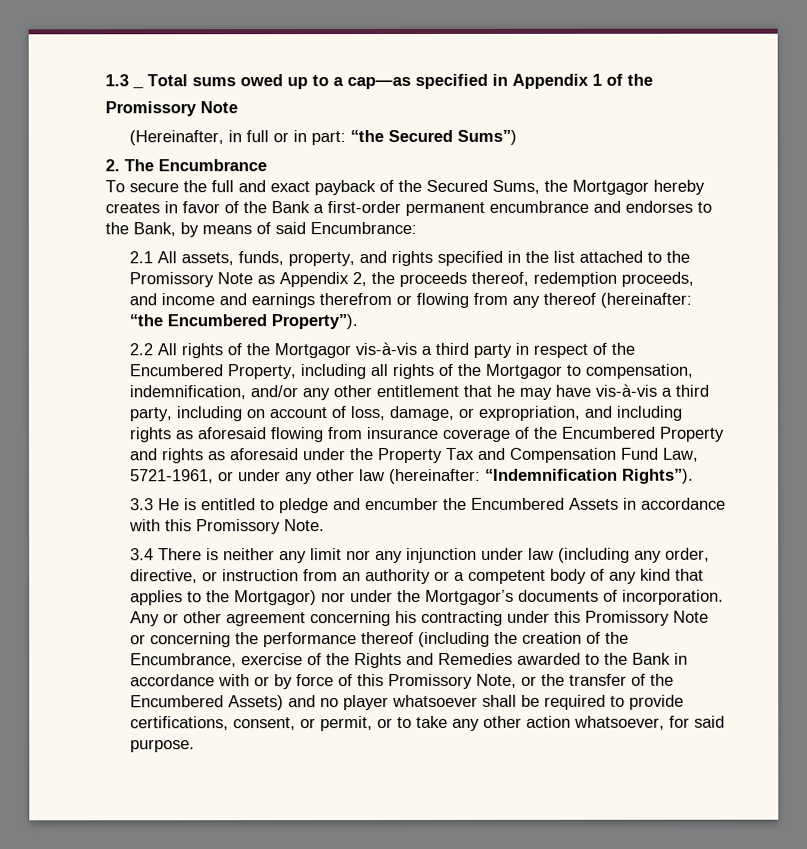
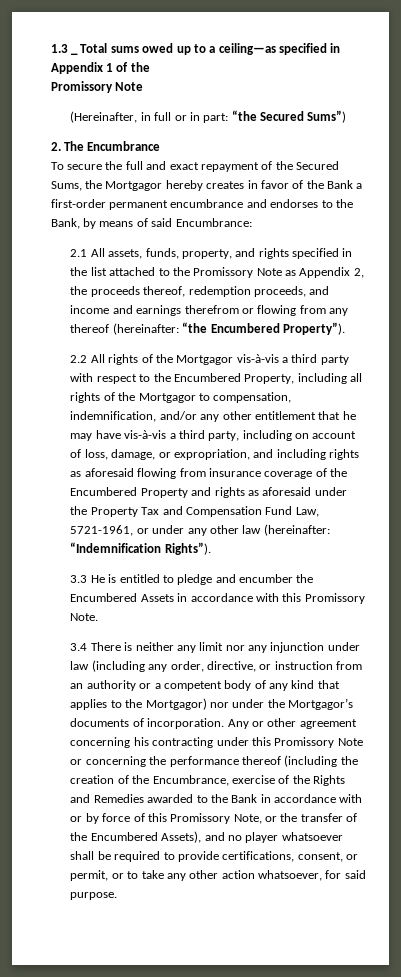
- 1.3 _ Total sums owed up to a cap—as specified in Appendix 1 of the
+ 1.3 _ Total sums owed up to a ceiling—as specified in Appendix 1 of the
- To secure the full and exact payback of the Secured Sums, the Mortgagor hereby creates in favor of the Bank a first-order permanent encumbrance and endorses to the Bank, by means of said Encumbrance:
+ To secure the full and exact repayment of the Secured Sums, the Mortgagor hereby creates in favor of the Bank a first-order permanent encumbrance and endorses to the Bank, by means of said Encumbrance:
- 2.2 All rights of the Mortgagor vis-à-vis a third party in respect of the Encumbered Property, including all rights of the Mortgagor to compensation, indemnification, and/or any other entitlement that he may have vis-à-vis a third party, including on account of loss, damage, or expropriation, and including rights as aforesaid flowing from insurance coverage of the Encumbered Property and rights as aforesaid under the Property Tax and Compensation Fund Law, 5721-1961, or under any other law (hereinafter:
+ 2.2 All rights of the Mortgagor vis-à-vis a third party with respect to the Encumbered Property, including all rights of the Mortgagor to compensation, indemnification, and/or any other entitlement that he may have vis-à-vis a third party, including on account of loss, damage, or expropriation, and including rights as aforesaid flowing from insurance coverage of the Encumbered Property and rights as aforesaid under the Property Tax and Compensation Fund Law, 5721-1961, or under any other law (hereinafter:
- Any or other agreement concerning his contracting under this Promissory Note or concerning the performance thereof (including the creation of the Encumbrance, exercise of the Rights and Remedies awarded to the Bank in accordance with or by force of this Promissory Note, or the transfer of the Encumbered Assets) and no player whatsoever shall be required to provide certifications, consent, or permit, or to take any other action whatsoever, for said purpose.
+ Any or other agreement concerning his contracting under this Promissory Note or concerning the performance thereof (including the creation of the Encumbrance, exercise of the Rights and Remedies awarded to the Bank in accordance with or by force of this Promissory Note, or the transfer of the Encumbered Assets), and no player whatsoever shall be required to provide certifications, consent, or permit, or to take any other action whatsoever, for said purpose.

